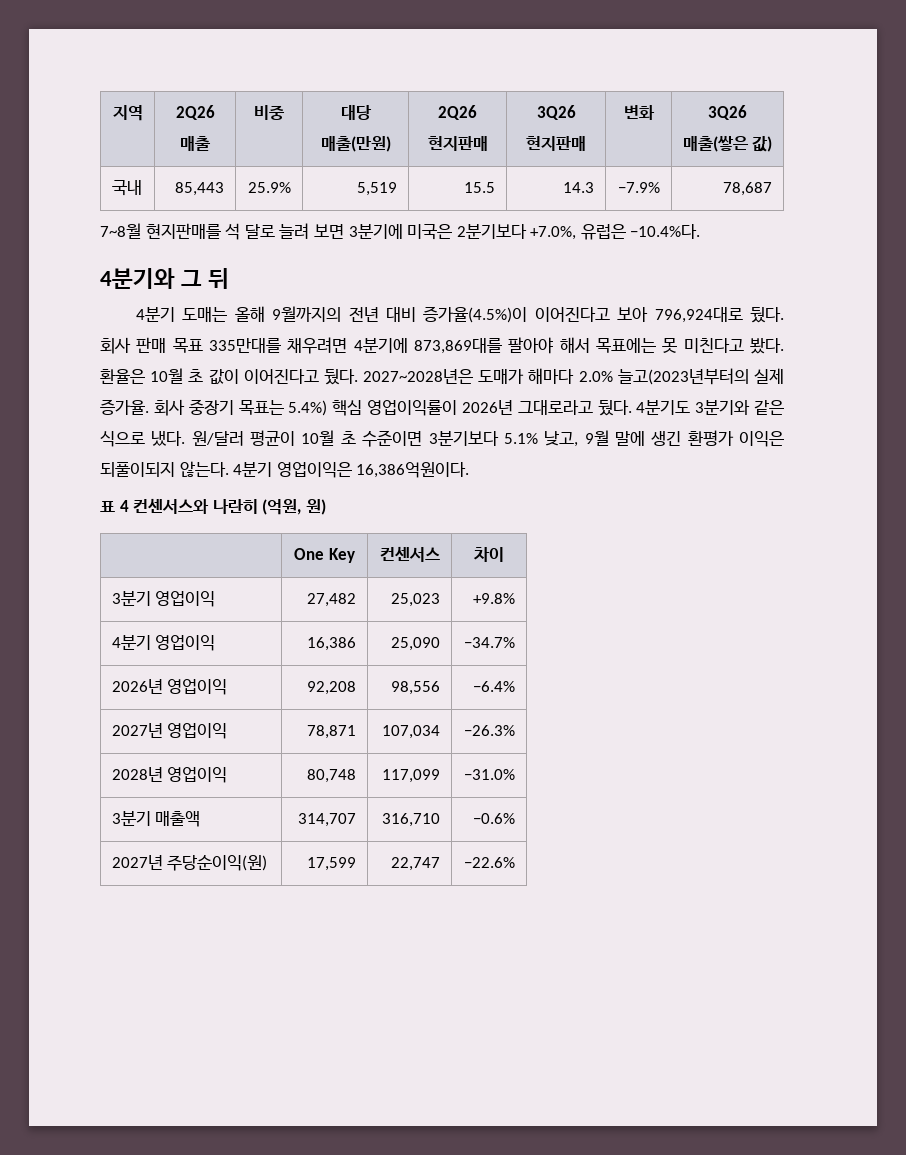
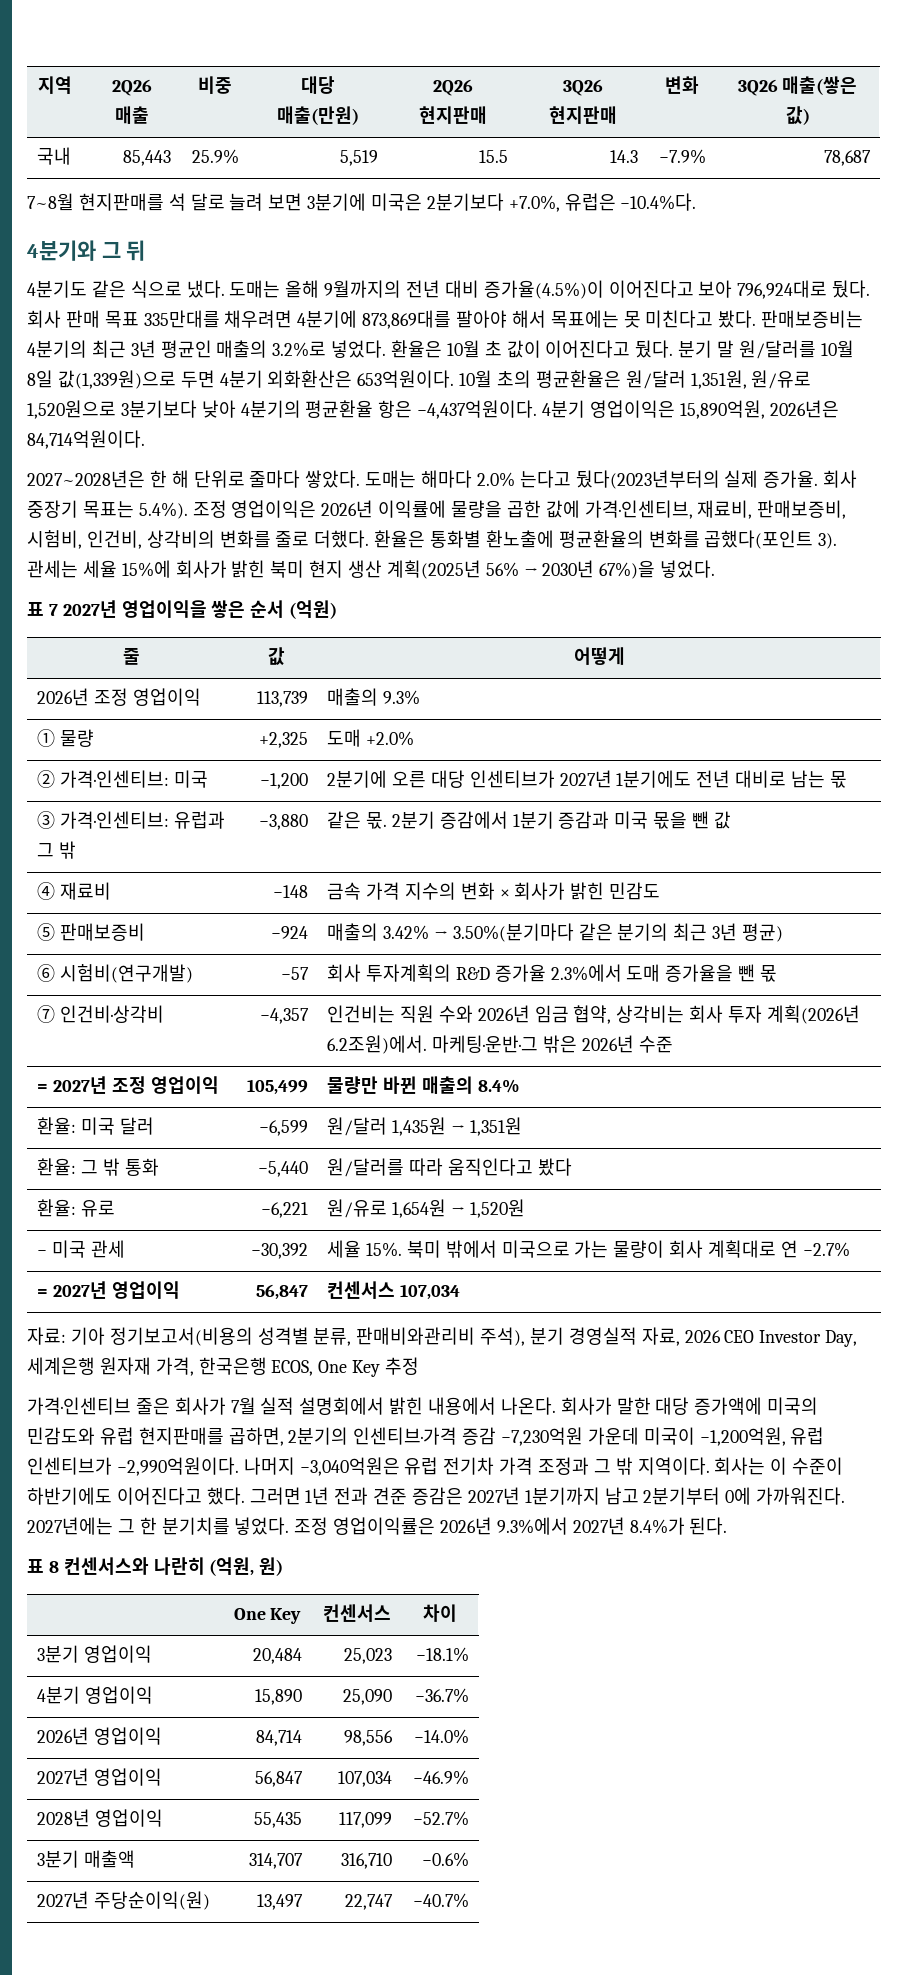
- 4분기 도매는 올해 9월까지의 전년 대비 증가율(4.5%)이 이어진다고 보아 796,924대로 뒀다.
+ 4분기도 같은 식으로 냈다. 도매는 올해 9월까지의 전년 대비 증가율(4.5%)이 이어진다고 보아 796,924대로 뒀다.
+ 판매보증비는 4분기의 최근 3년 평균인 매출의 3.2%로 넣었다.
- 2027~2028년은 도매가 해마다 2.0% 늘고(2023년부터의 실제 증가율.
+ 분기 말 원/달러를 10월 8일 값(1,339원)으로 두면 4분기 외화환산은 653억원이다. 10월 초의 평균환율은 원/달러 1,351원, 원/유로 1,520원으로 3분기보다 낮아 4분기의 평균환율 항은 −4,437억원이다. 4분기 영업이익은 15,890억원, 2026년은 84,714억원이다.
+ 2027~2028년은 한 해 단위로 줄마다 쌓았다. 도매는 해마다 2.0% 는다고 뒀다(2023년부터의 실제 증가율.
- 회사 중장기 목표는 5.4%) 핵심 영업이익률이 2026년 그대로라고 뒀다. 4분기도 3분기와 같은 식으로 냈다. 원/달러 평균이 10월 초 수준이면 3분기보다 5.1% 낮고, 9월 말에 생긴 환평가 이익은 되풀이되지 않는다. 4분기 영업이익은 16,386억원이다.
- 표 4 컨센서스와 나란히 (억원, 원)
+ 회사 중장기 목표는 5.4%). 조정 영업이익은 2026년 이익률에 물량을 곱한 값에 가격·인센티브, 재료비, 판매보증비, 시험비, 인건비, 상각비의 변화를 줄로 더했다. 환율은 통화별 환노출에 평균환율의 변화를 곱했다(포인트 3). 관세는 세율 15%에 회사가 밝힌 북미 현지 생산 계획(2025년 56% → 2030년 67%)을 넣었다.
+ 표 7 2027년 영업이익을 쌓은 순서 (억원)
+ 줄 | 값 | 어떻게
+ 2026년 조정 영업이익 | 113,739 | 매출의 9.3%
+ ① 물량 | +2,325 | 도매 +2.0%
+ ② 가격·인센티브: 미국 | −1,200 | 2분기에 오른 대당 인센티브가 2027년 1분기에도 전년 대비로 남는 몫
+ ③ 가격·인센티브: 유럽과 그 밖 | −3,880 | 같은 몫. 2분기 증감에서 1분기 증감과 미국 몫을 뺀 값
+ ④ 재료비 | −148 | 금속 가격 지수의 변화 × 회사가 밝힌 민감도
+ ⑤ 판매보증비 | −924 | 매출의 3.42% → 3.50%(분기마다 같은 분기의 최근 3년 평균)
+ ⑥ 시험비(연구개발) | −57 | 회사 투자계획의 R&D 증가율 2.3%에서 도매 증가율을 뺀 몫
+ ⑦ 인건비·상각비 | −4,357 | 인건비는 직원 수와 2026년 임금 협약, 상각비는 회사 투자 계획(2026년 6.2조원)에서. 마케팅·운반·그 밖은 2026년 수준
+ = 2027년 조정 영업이익 | 105,499 | 물량만 바뀐 매출의 8.4%
+ 환율: 미국 달러 | −6,599 | 원/달러 1,435원 → 1,351원
+ 환율: 그 밖 통화 | −5,440 | 원/달러를 따라 움직인다고 봤다
+ 환율: 유로 | −6,221 | 원/유로 1,654원 → 1,520원
+ − 미국 관세 | −30,392 | 세율 15%. 북미 밖에서 미국으로 가는 물량이 회사 계획대로 연 −2.7%
+ = 2027년 영업이익 | 56,847 | 컨센서스 107,034
+ 자료: 기아 정기보고서(비용의 성격별 분류, 판매비와관리비 주석), 분기 경영실적 자료, 2026 CEO Investor Day, 세계은행 원자재 가격, 한국은행 ECOS, One Key 추정
+ 가격·인센티브 줄은 회사가 7월 실적 설명회에서 밝힌 내용에서 나온다. 회사가 말한 대당 증가액에 미국의 민감도와 유럽 현지판매를 곱하면, 2분기의 인센티브·가격 증감 −7,230억원 가운데 미국이 −1,200억원, 유럽 인센티브가 −2,990억원이다. 나머지 −3,040억원은 유럽 전기차 가격 조정과 그 밖 지역이다. 회사는 이 수준이 하반기에도 이어진다고 했다. 그러면 1년 전과 견준 증감은 2027년 1분기까지 남고 2분기부터 0에 가까워진다. 2027년에는 그 한 분기치를 넣었다. 조정 영업이익률은 2026년 9.3%에서 2027년 8.4%가 된다.
+ 표 8 컨센서스와 나란히 (억원, 원)
- 3분기 영업이익 | 27,482 | 25,023 | +9.8%
+ 3분기 영업이익 | 20,484 | 25,023 | −18.1%
- 4분기 영업이익 | 16,386 | 25,090 | −34.7%
+ 4분기 영업이익 | 15,890 | 25,090 | −36.7%
- 2026년 영업이익 | 92,208 | 98,556 | −6.4%
- 2027년 영업이익 | 78,871 | 107,034 | −26.3%
+ 2026년 영업이익 | 84,714 | 98,556 | −14.0%
+ 2027년 영업이익 | 56,847 | 107,034 | −46.9%
- 2028년 영업이익 | 80,748 | 117,099 | −31.0%
+ 2028년 영업이익 | 55,435 | 117,099 | −52.7%
- 2027년 주당순이익(원) | 17,599 | 22,747 | −22.6%
+ 2027년 주당순이익(원) | 13,497 | 22,747 | −40.7%

